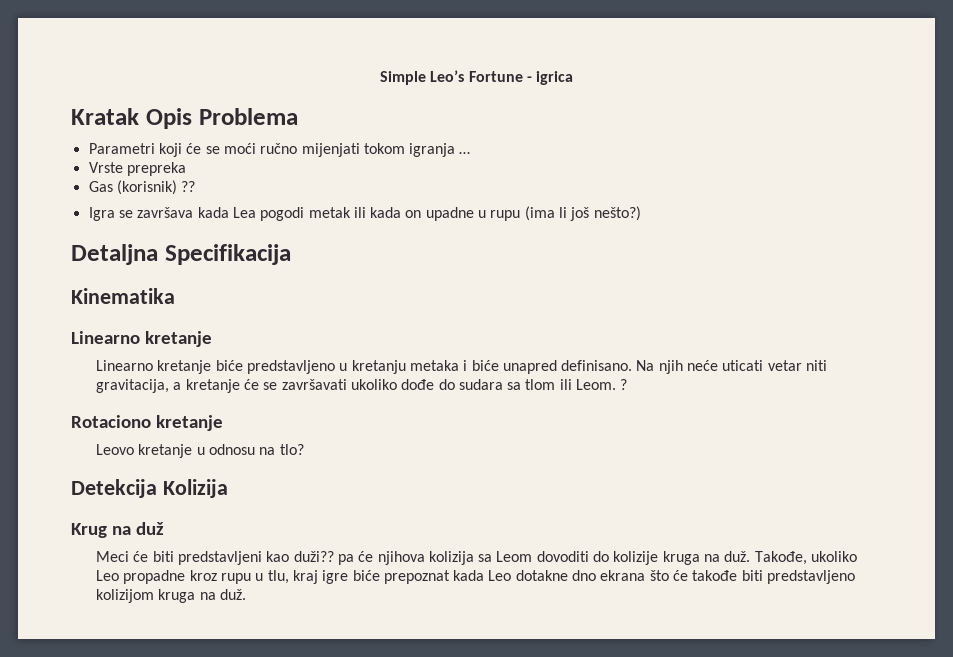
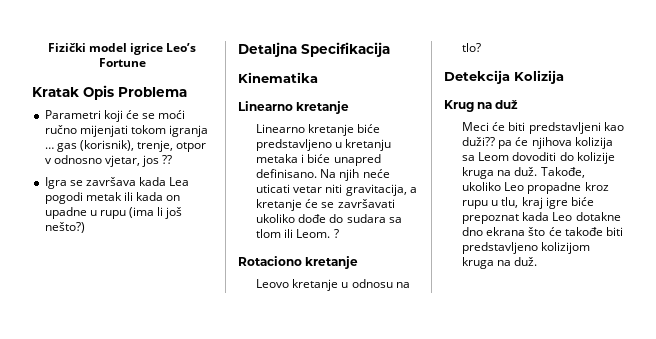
- Simple Leo’s Fortune - igrica
+ Fizički model igrice Leo’s Fortune
- Parametri koji će se moći ručno mijenjati tokom igranja …
- Vrste prepreka
- Gas (korisnik) ??
+ Parametri koji će se moći ručno mijenjati tokom igranja … gas (korisnik), trenje, otpor v odnosno vjetar, jos ??

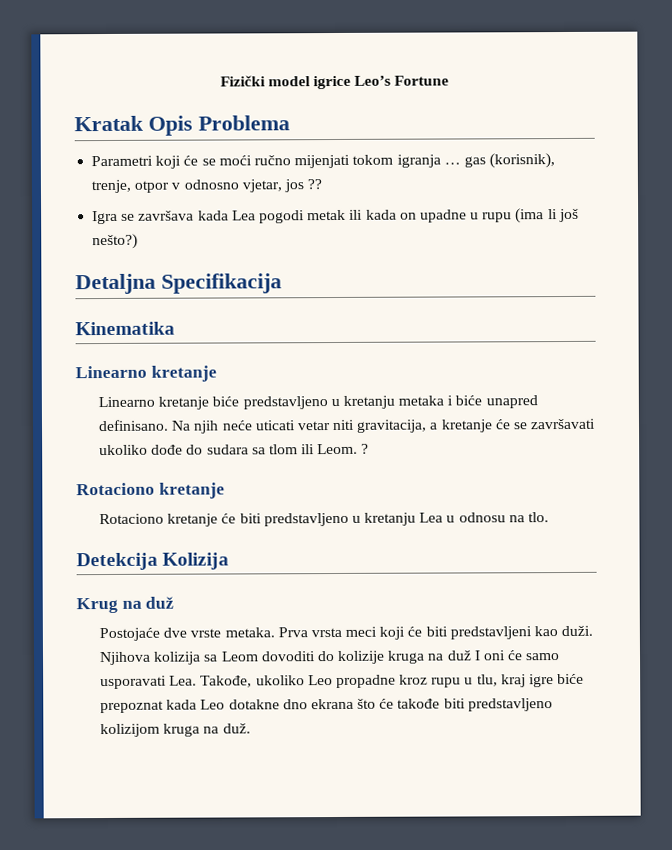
- Leovo kretanje u odnosu na tlo?
+ Rotaciono kretanje će biti predstavljeno u kretanju Lea u odnosu na tlo.
- Meci će biti predstavljeni kao duži?? pa će njihova kolizija sa Leom dovoditi do kolizije kruga na duž. Takođe, ukoliko Leo propadne kroz rupu u tlu, kraj igre biće prepoznat kada Leo dotakne dno ekrana što će takođe biti predstavljeno kolizijom kruga na duž.
+ Postojaće dve vrste metaka. Prva vrsta meci koji će biti predstavljeni kao duži. Njihova kolizija sa Leom dovoditi do kolizije kruga na duž I oni će samo usporavati Lea. Takođe, ukoliko Leo propadne kroz rupu u tlu, kraj igre biće prepoznat kada Leo dotakne dno ekrana što će takođe biti predstavljeno kolizijom kruga na duž.

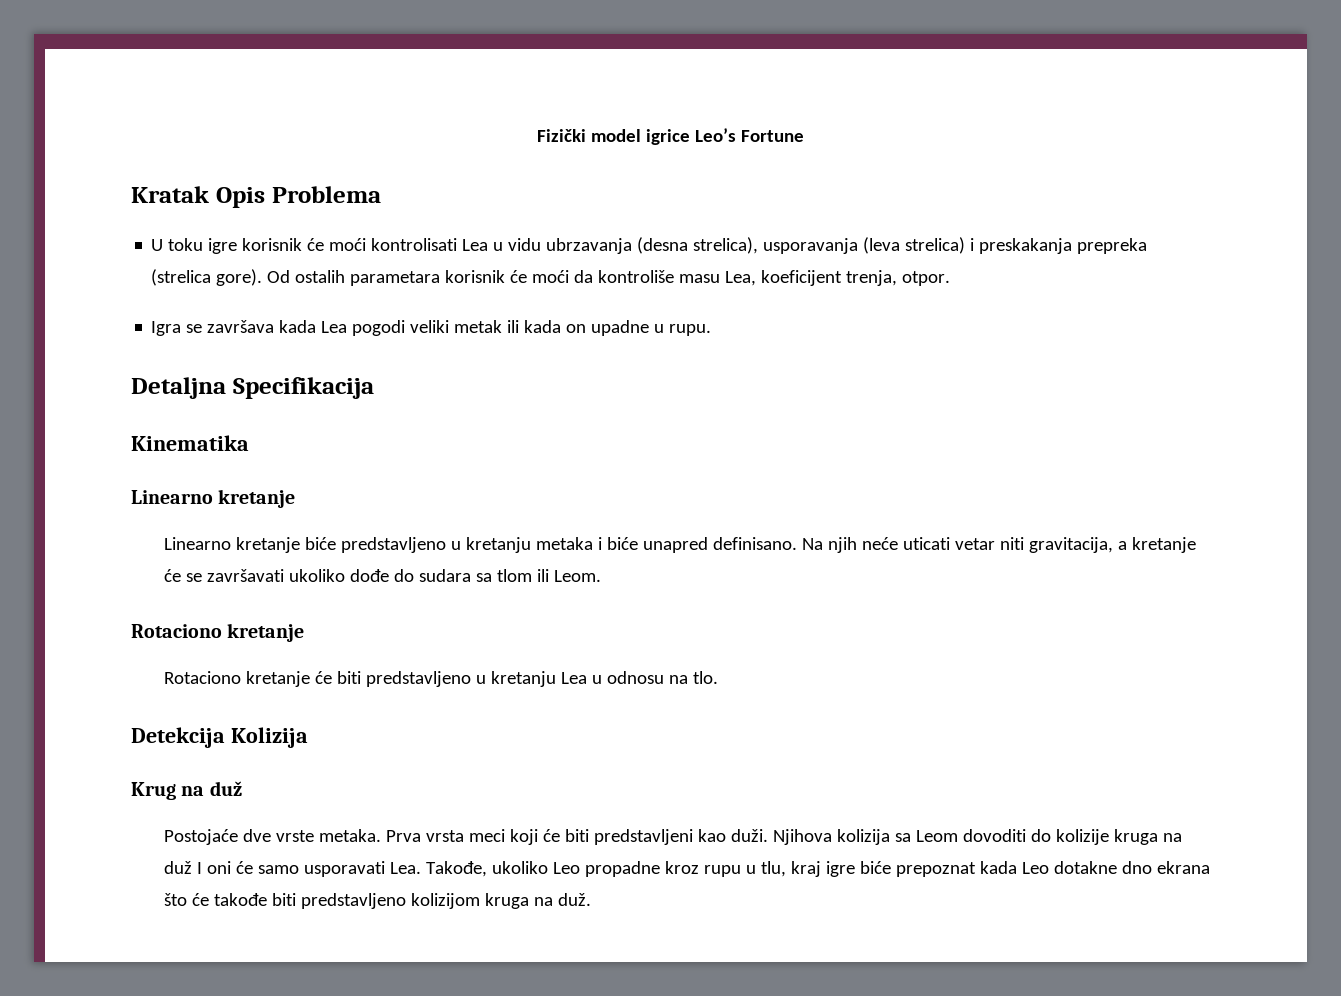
- Parametri koji će se moći ručno mijenjati tokom igranja … gas (korisnik), trenje, otpor v odnosno vjetar, jos ??
+ U toku igre korisnik će moći kontrolisati Lea u vidu ubrzavanja (desna strelica), usporavanja (leva strelica) i preskakanja prepreka (strelica gore). Od ostalih parametara korisnik će moći da kontroliše masu Lea, koeficijent trenja, otpor.
- Igra se završava kada Lea pogodi metak ili kada on upadne u rupu (ima li još nešto?)
+ Igra se završava kada Lea pogodi veliki metak ili kada on upadne u rupu.
- ?

